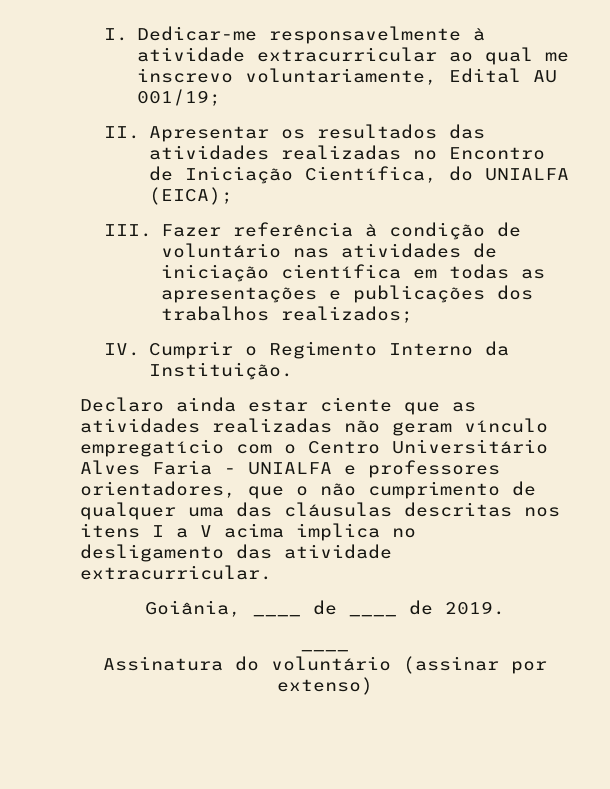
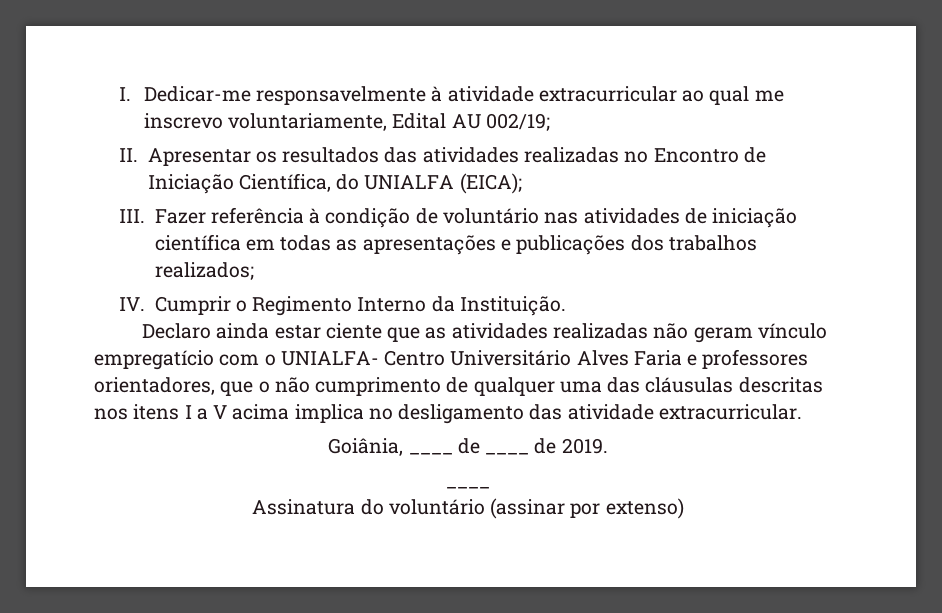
- I. Dedicar-me responsavelmente à atividade extracurricular ao qual me inscrevo voluntariamente, Edital AU 001/19;
+ I. Dedicar-me responsavelmente à atividade extracurricular ao qual me inscrevo voluntariamente, Edital AU 002/19;
- Declaro ainda estar ciente que as atividades realizadas não geram vínculo empregatício com o Centro Universitário Alves Faria - UNIALFA e professores orientadores, que o não cumprimento de qualquer uma das cláusulas descritas nos itens I a V acima implica no desligamento das atividade extracurricular.
+ Declaro ainda estar ciente que as atividades realizadas não geram vínculo empregatício com o UNIALFA- Centro Universitário Alves Faria e professores orientadores, que o não cumprimento de qualquer uma das cláusulas descritas nos itens I a V acima implica no desligamento das atividade extracurricular.

